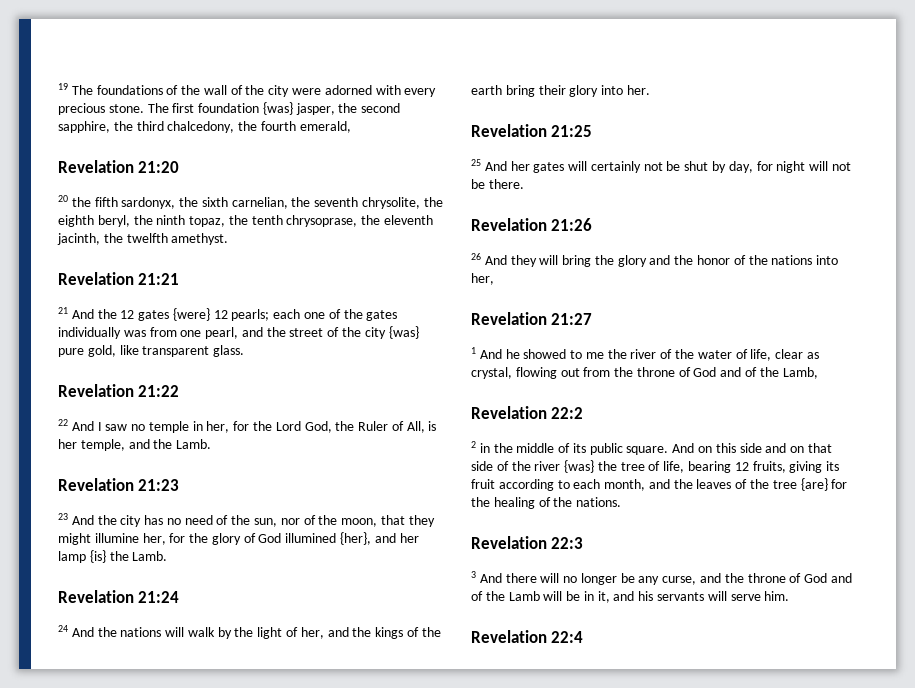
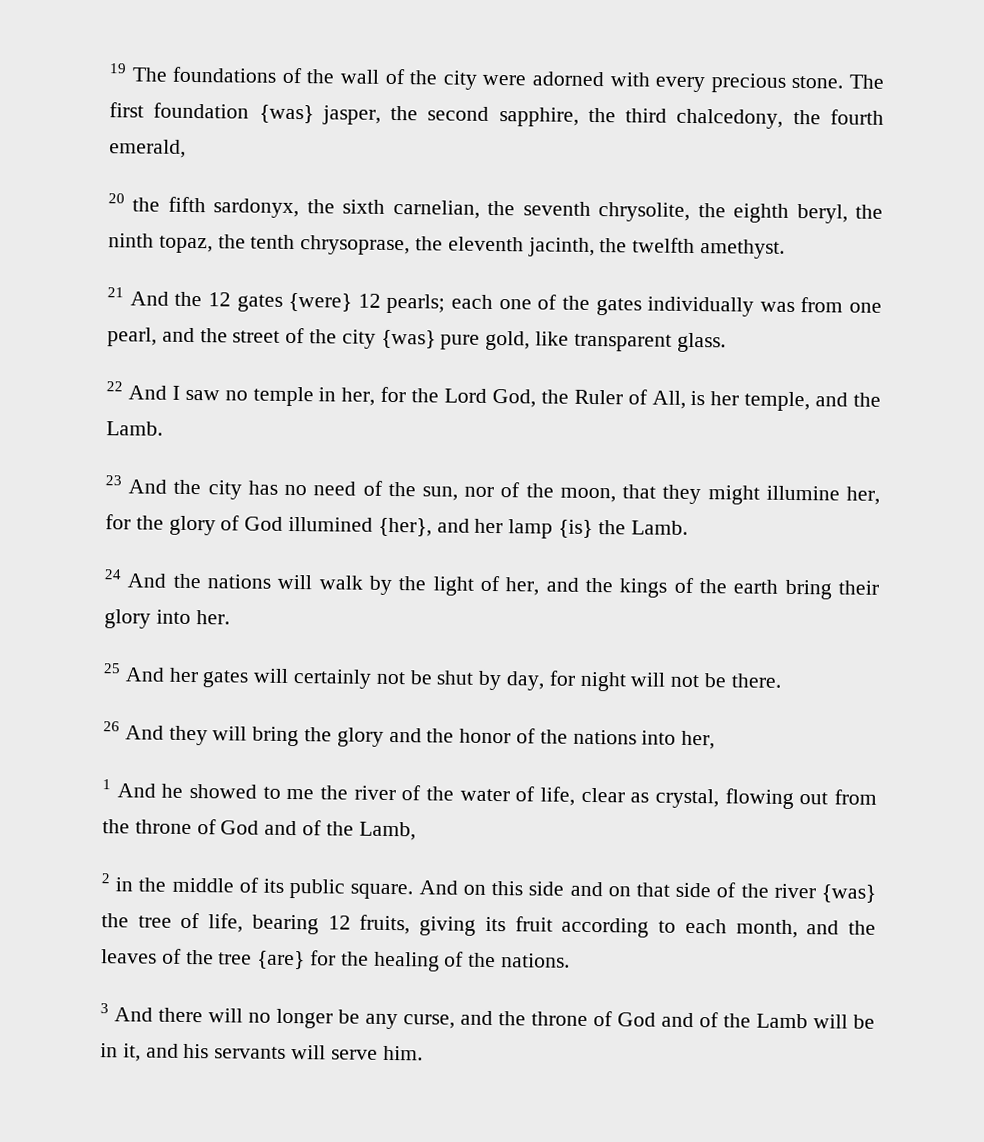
- Revelation 21:20
- Revelation 21:21
- Revelation 21:22
- Revelation 21:23
- Revelation 21:24
- Revelation 21:25
- Revelation 21:26
- Revelation 21:27
- Revelation 22:2
- Revelation 22:3
- Revelation 22:4

